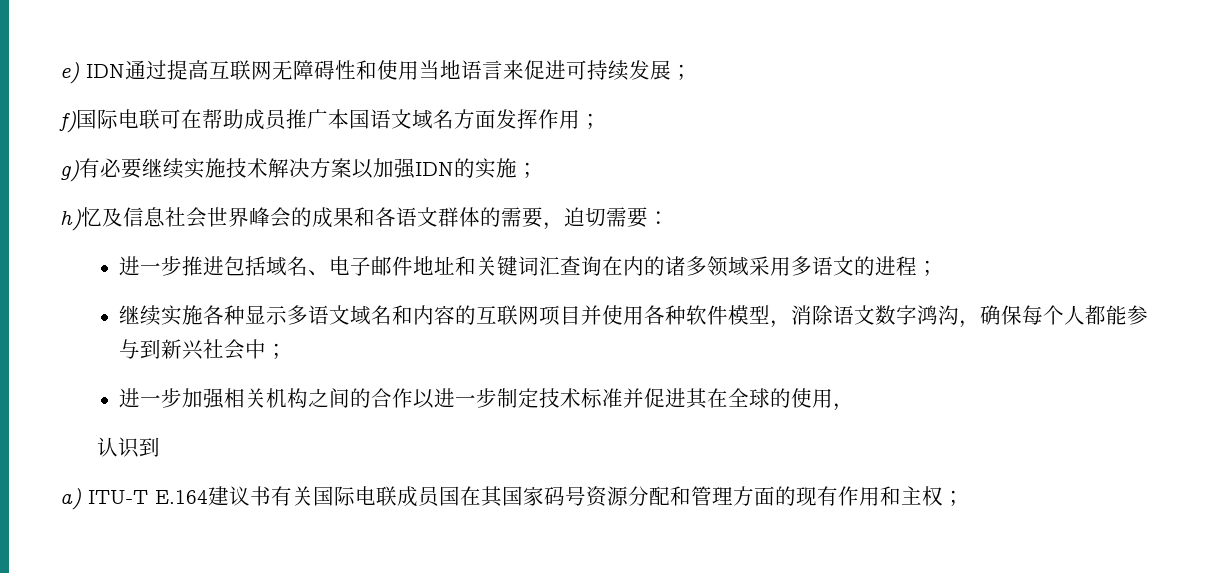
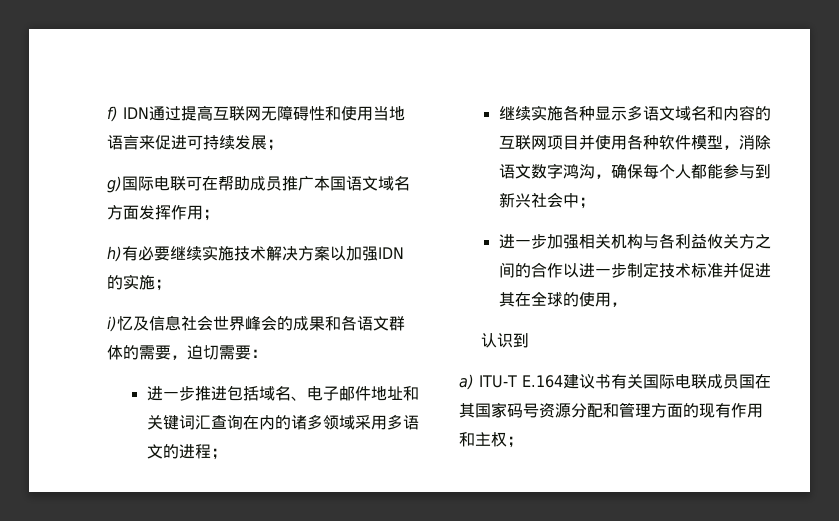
- e) IDN通过提高互联网无障碍性和使用当地语言来促进可持续发展；
+ f) IDN通过提高互联网无障碍性和使用当地语言来促进可持续发展；
- f)国际电联可在帮助成员推广本国语文域名方面发挥作用；
+ g)国际电联可在帮助成员推广本国语文域名方面发挥作用；
- g)有必要继续实施技术解决方案以加强IDN的实施；
+ h)有必要继续实施技术解决方案以加强IDN的实施；
- h)忆及信息社会世界峰会的成果和各语文群体的需要，迫切需要：
+ i)忆及信息社会世界峰会的成果和各语文群体的需要，迫切需要：
- 进一步加强相关机构之间的合作以进一步制定技术标准并促进其在全球的使用，
+ 进一步加强相关机构与各利益攸关方之间的合作以进一步制定技术标准并促进其在全球的使用，

